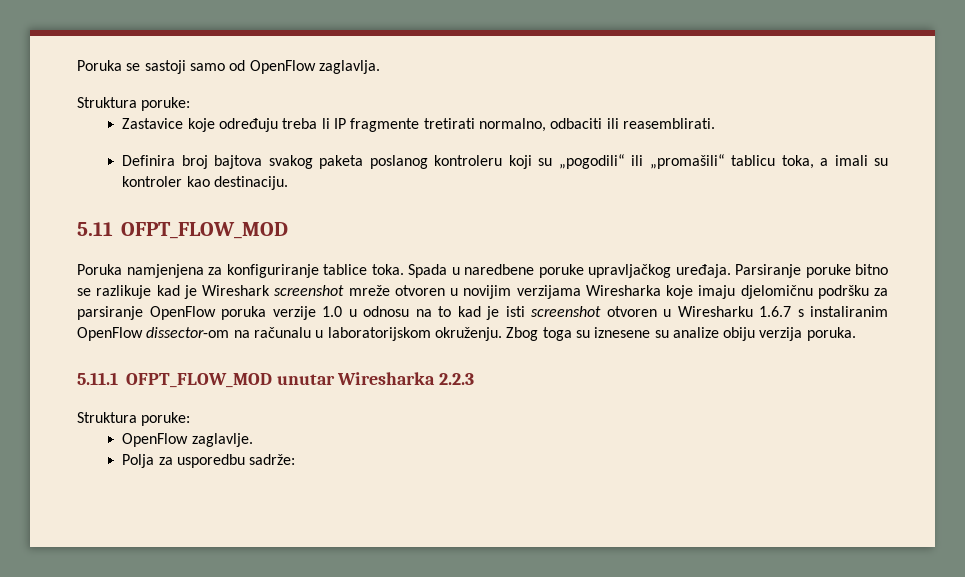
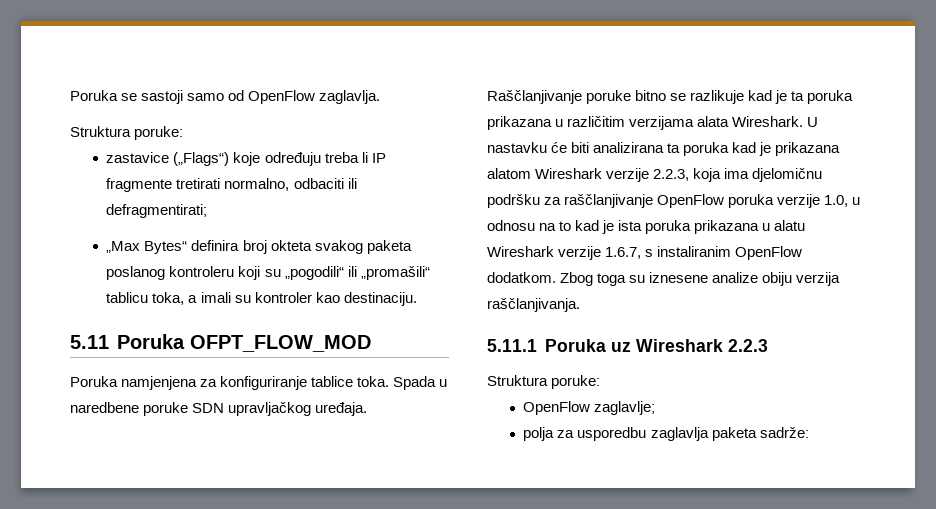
- Zastavice koje određuju treba li IP fragmente tretirati normalno, odbaciti ili reasemblirati.
- Definira broj bajtova svakog paketa poslanog kontroleru koji su „pogodili“ ili „promašili“ tablicu toka, a imali su kontroler kao destinaciju.
+ zastavice („Flags“) koje određuju treba li IP fragmente tretirati normalno, odbaciti ili defragmentirati;
+ „Max Bytes“ definira broj okteta svakog paketa poslanog kontroleru koji su „pogodili“ ili „promašili“ tablicu toka, a imali su kontroler kao destinaciju.
- 5.11 OFPT_FLOW_MOD
+ 5.11 Poruka OFPT_FLOW_MOD
- Spada u naredbene poruke upravljačkog uređaja.
+ Spada u naredbene poruke SDN upravljačkog uređaja.
- Parsiranje poruke bitno se razlikuje kad je Wireshark screenshot mreže otvoren u novijim verzijama Wiresharka koje imaju djelomičnu podršku za parsiranje OpenFlow poruka verzije 1.0 u odnosu na to kad je isti screenshot otvoren u Wiresharku 1.6.7 s instaliranim OpenFlow dissector-om na računalu u laboratorijskom okruženju.
+ Raščlanjivanje poruke bitno se razlikuje kad je ta poruka prikazana u različitim verzijama alata Wireshark. U nastavku će biti analizirana ta poruka kad je prikazana alatom Wireshark verzije 2.2.3, koja ima djelomičnu podršku za raščlanjivanje OpenFlow poruka verzije 1.0, u odnosu na to kad je ista poruka prikazana u alatu Wireshark verzije 1.6.7, s instaliranim OpenFlow dodatkom.
- Zbog toga su iznesene su analize obiju verzija poruka.
+ Zbog toga su iznesene analize obiju verzija raščlanjivanja.
- 5.11.1 OFPT_FLOW_MOD unutar Wiresharka 2.2.3
+ 5.11.1 Poruka uz Wireshark 2.2.3
- OpenFlow zaglavlje.
- Polja za usporedbu sadrže:
+ OpenFlow zaglavlje;
+ polja za usporedbu zaglavlja paketa sadrže:

